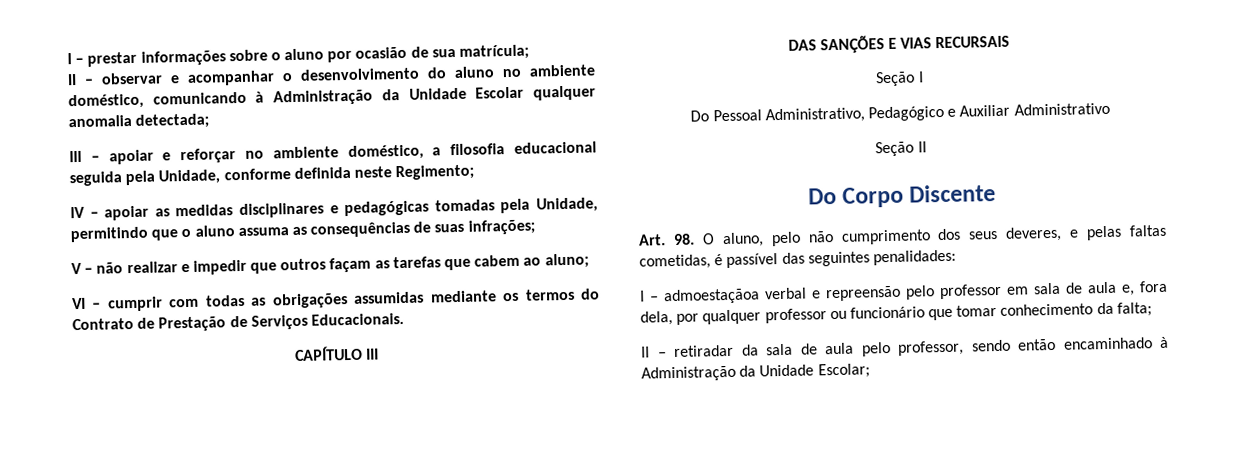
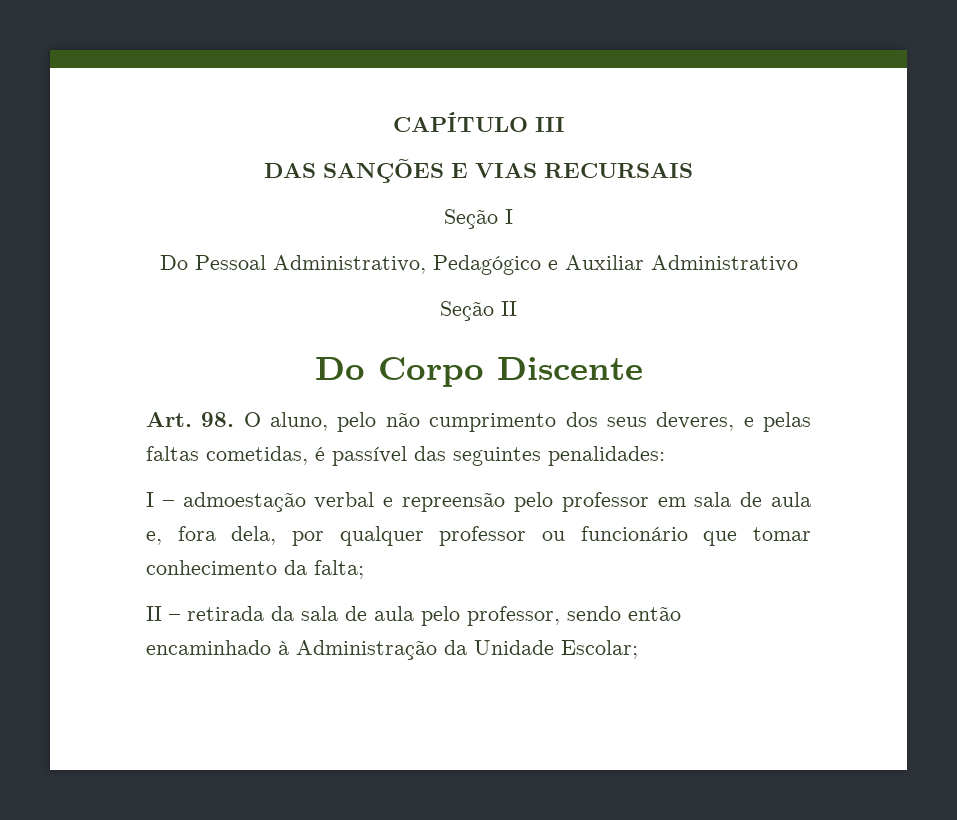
- I – prestar informações sobre o aluno por ocasião de sua matrícula;
- II – observar e acompanhar o desenvolvimento do aluno no ambiente doméstico, comunicando à Administração da Unidade Escolar qualquer anomalia detectada;
- III – apoiar e reforçar no ambiente doméstico, a filosofia educacional seguida pela Unidade, conforme definida neste Regimento;
- IV – apoiar as medidas disciplinares e pedagógicas tomadas pela Unidade, permitindo que o aluno assuma as consequências de suas infrações;
- V – não realizar e impedir que outros façam as tarefas que cabem ao aluno;
- VI – cumprir com todas as obrigações assumidas mediante os termos do Contrato de Prestação de Serviços Educacionais.
- I – admoestaçãoa verbal e repreensão pelo professor em sala de aula e, fora dela, por qualquer professor ou funcionário que tomar conhecimento da falta;
+ I – admoestação verbal e repreensão pelo professor em sala de aula e, fora dela, por qualquer professor ou funcionário que tomar conhecimento da falta;
- II – retiradar da sala de aula pelo professor, sendo então encaminhado à Administração da Unidade Escolar;
+ II – retirada da sala de aula pelo professor, sendo então encaminhado à Administração da Unidade Escolar;

